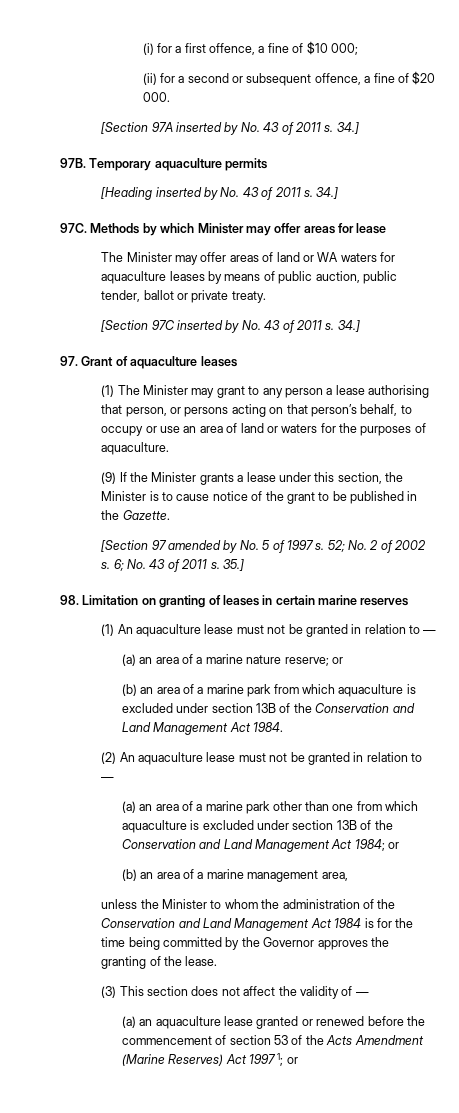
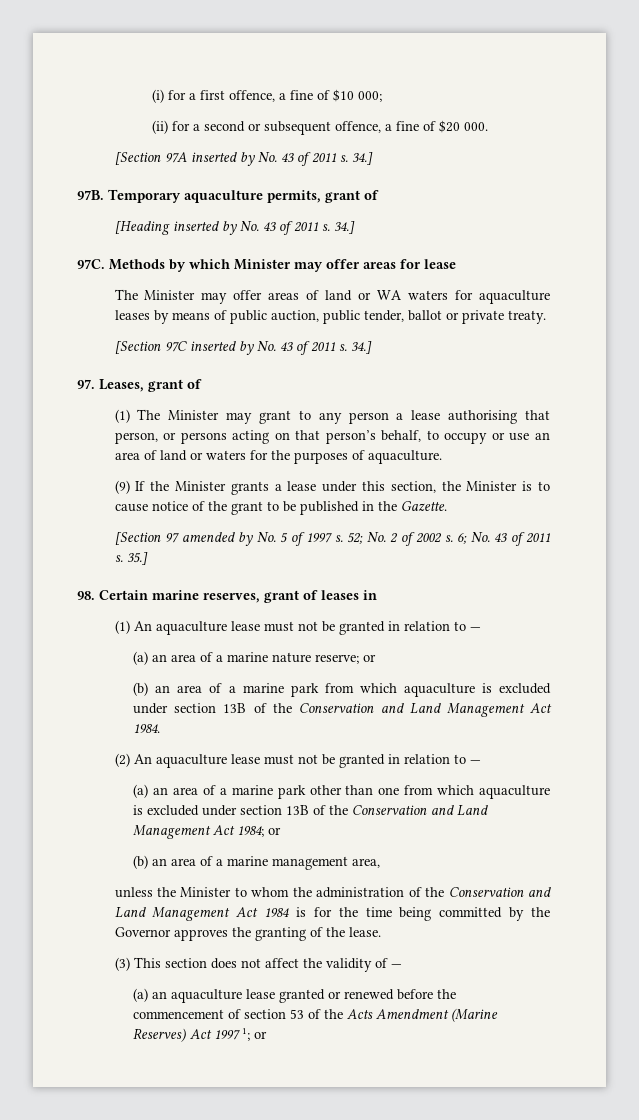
- Temporary aquaculture permits
+ Temporary aquaculture permits, grant of
- 97. Grant of aquaculture leases
+ 97. Leases, grant of
- 98. Limitation on granting of leases in certain marine reserves
+ 98. Certain marine reserves, grant of leases in

